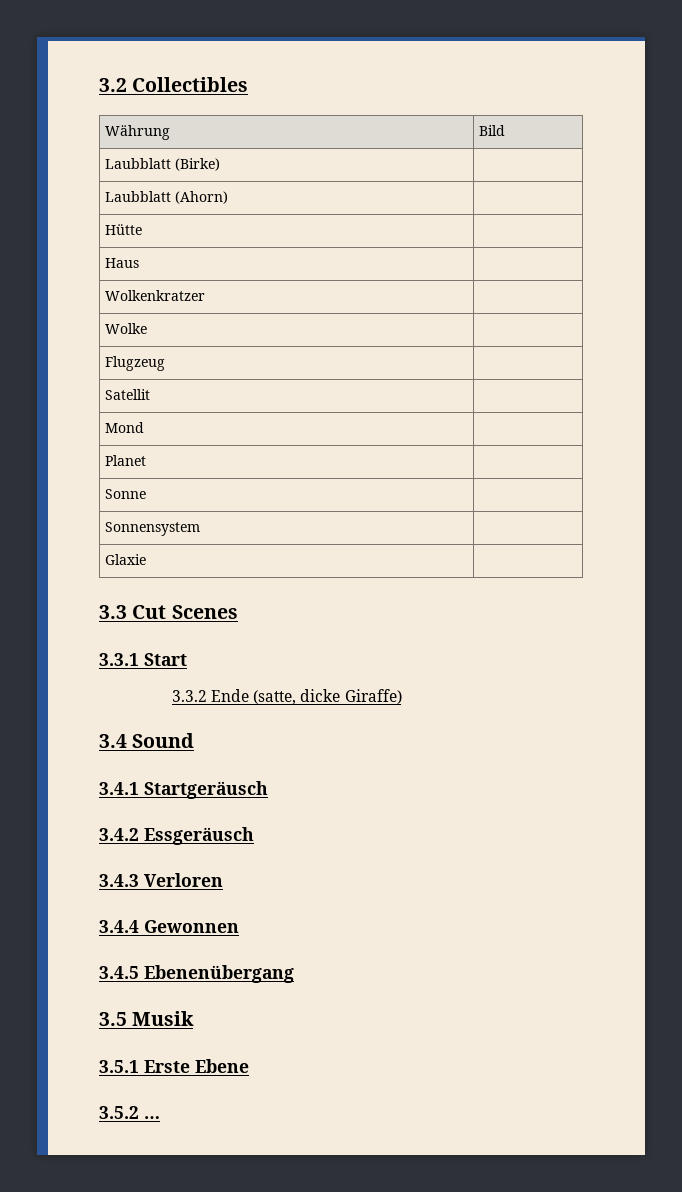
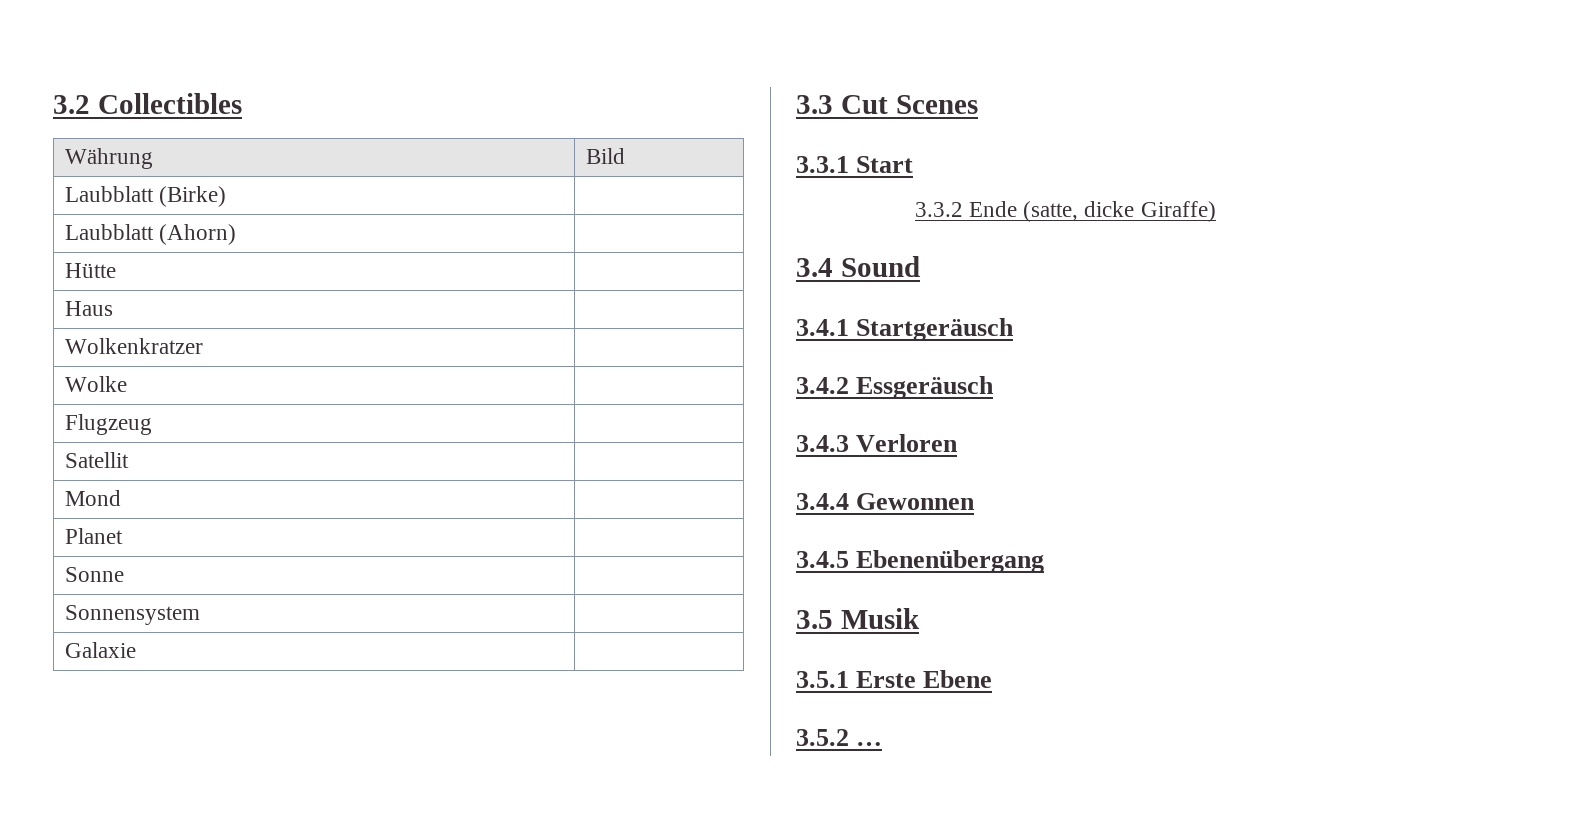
- Glaxie |
+ Galaxie |

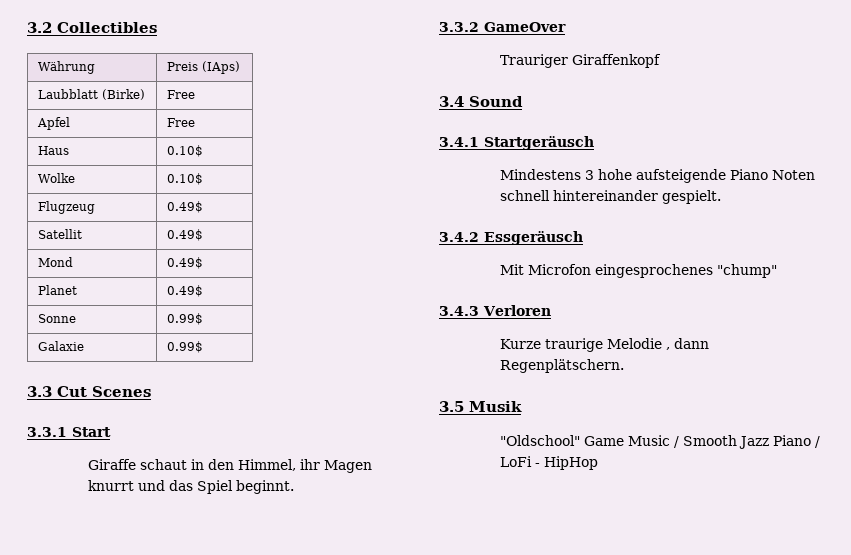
- Währung | Bild
+ Währung | Preis (IAps)
- Laubblatt (Birke) |
- Laubblatt (Ahorn) |
- Hütte |
+ Laubblatt (Birke) | Free
+ Apfel | Free
- Haus |
- Wolkenkratzer |
+ Haus | 0.10$
- Wolke |
+ Wolke | 0.10$
- Flugzeug |
+ Flugzeug | 0.49$
- Satellit |
+ Satellit | 0.49$
- Mond |
+ Mond | 0.49$
- Planet |
+ Planet | 0.49$
- Sonne |
- Sonnensystem |
+ Sonne | 0.99$
- Galaxie |
+ Galaxie | 0.99$
- 3.3.2 Ende (satte, dicke Giraffe)
+ Giraffe schaut in den Himmel, ihr Magen knurrt und das Spiel beginnt.
+ 3.3.2 GameOver
+ Trauriger Giraffenkopf
  3.4 Sound
  3.4.1 Startgeräusch
+ Mindestens 3 hohe aufsteigende Piano Noten schnell hintereinander gespielt.
  3.4.2 Essgeräusch
+ Mit Microfon eingesprochenes "chump"
  3.4.3 Verloren
- 3.4.4 Gewonnen
- 3.4.5 Ebenenübergang
+ Kurze traurige Melodie , dann Regenplätschern.
  3.5 Musik
- 3.5.1 Erste Ebene
- 3.5.2 …
+ "Oldschool" Game Music / Smooth Jazz Piano / LoFi - HipHop

